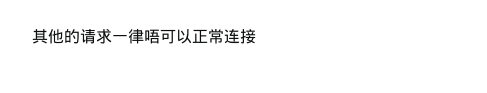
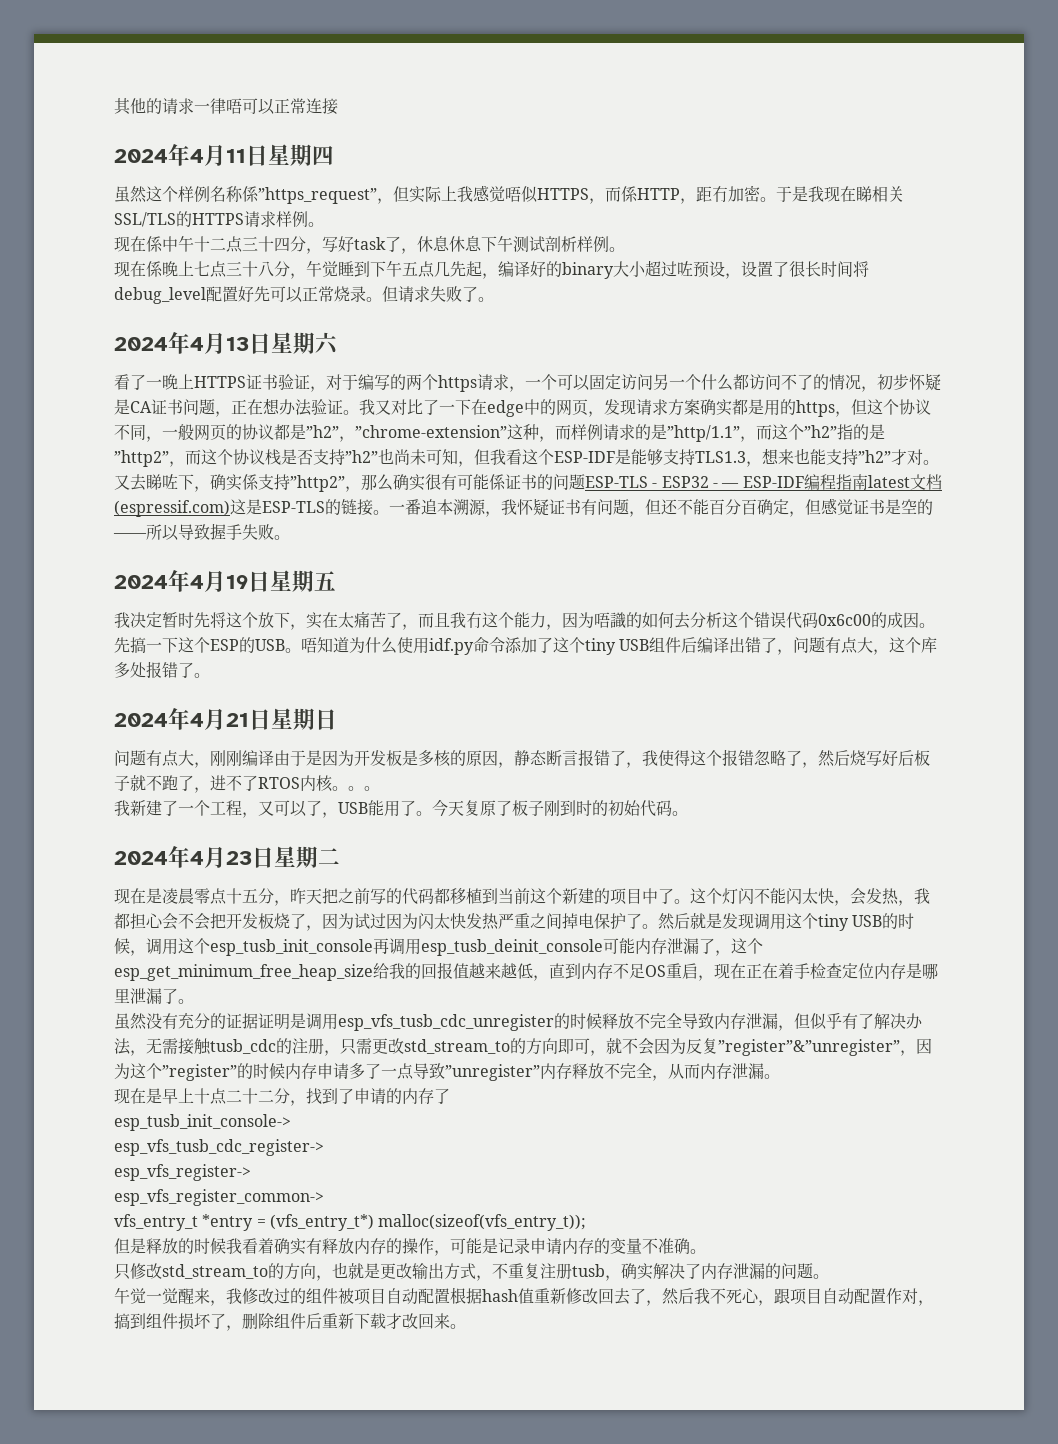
+ 2024年4月11日星期四
+ 虽然这个样例名称係”https_request”，但实际上我感觉唔似HTTPS，而係HTTP，距冇加密。于是我现在睇相关SSL/TLS的HTTPS请求样例。
+ 现在係中午十二点三十四分，写好task了，休息休息下午测试剖析样例。
+ 现在係晚上七点三十八分，午觉睡到下午五点几先起，编译好的binary大小超过咗预设，设置了很长时间将debug_level配置好先可以正常烧录。但请求失败了。
+ 2024年4月13日星期六
+ 看了一晚上HTTPS证书验证，对于编写的两个https请求，一个可以固定访问另一个什么都访问不了的情况，初步怀疑是CA证书问题，正在想办法验证。我又对比了一下在edge中的网页，发现请求方案确实都是用的https，但这个协议不同，一般网页的协议都是”h2”，”chrome-extension”这种，而样例请求的是”http/1.1”，而这个”h2”指的是”http2”，而这个协议栈是否支持”h2”也尚未可知，但我看这个ESP-IDF是能够支持TLS1.3，想来也能支持”h2”才对。又去睇咗下，确实係支持”http2”，那么确实很有可能係证书的问题ESP-TLS - ESP32 - — ESP-IDF编程指南latest文档(espressif.com)这是ESP-TLS的链接。一番追本溯源，我怀疑证书有问题，但还不能百分百确定，但感觉证书是空的——所以导致握手失败。
+ 2024年4月19日星期五
+ 我决定暂时先将这个放下，实在太痛苦了，而且我冇这个能力，因为唔識的如何去分析这个错误代码0x6c00的成因。先搞一下这个ESP的USB。唔知道为什么使用idf.py命令添加了这个tiny USB组件后编译出错了，问题有点大，这个库多处报错了。
+ 2024年4月21日星期日
+ 问题有点大，刚刚编译由于是因为开发板是多核的原因，静态断言报错了，我使得这个报错忽略了，然后烧写好后板子就不跑了，进不了RTOS内核。。。
+ 我新建了一个工程，又可以了，USB能用了。今天复原了板子刚到时的初始代码。
+ 2024年4月23日星期二
+ 现在是凌晨零点十五分，昨天把之前写的代码都移植到当前这个新建的项目中了。这个灯闪不能闪太快，会发热，我都担心会不会把开发板烧了，因为试过因为闪太快发热严重之间掉电保护了。然后就是发现调用这个tiny USB的时候，调用这个esp_tusb_init_console再调用esp_tusb_deinit_console可能内存泄漏了，这个esp_get_minimum_free_heap_size给我的回报值越来越低，直到内存不足OS重启，现在正在着手检查定位内存是哪里泄漏了。
+ 虽然没有充分的证据证明是调用esp_vfs_tusb_cdc_unregister的时候释放不完全导致内存泄漏，但似乎有了解决办法，无需接触tusb_cdc的注册，只需更改std_stream_to的方向即可，就不会因为反复”register”&”unregister”，因为这个”register”的时候内存申请多了一点导致”unregister”内存释放不完全，从而内存泄漏。
+ 现在是早上十点二十二分，找到了申请的内存了
+ esp_tusb_init_console->
+ esp_vfs_tusb_cdc_register->
+ esp_vfs_register->
+ esp_vfs_register_common->
+ vfs_entry_t *entry = (vfs_entry_t*) malloc(sizeof(vfs_entry_t));
+ 但是释放的时候我看着确实有释放内存的操作，可能是记录申请内存的变量不准确。
+ 只修改std_stream_to的方向，也就是更改输出方式，不重复注册tusb，确实解决了内存泄漏的问题。
+ 午觉一觉醒来，我修改过的组件被项目自动配置根据hash值重新修改回去了，然后我不死心，跟项目自动配置作对，搞到组件损坏了，删除组件后重新下载才改回来。

